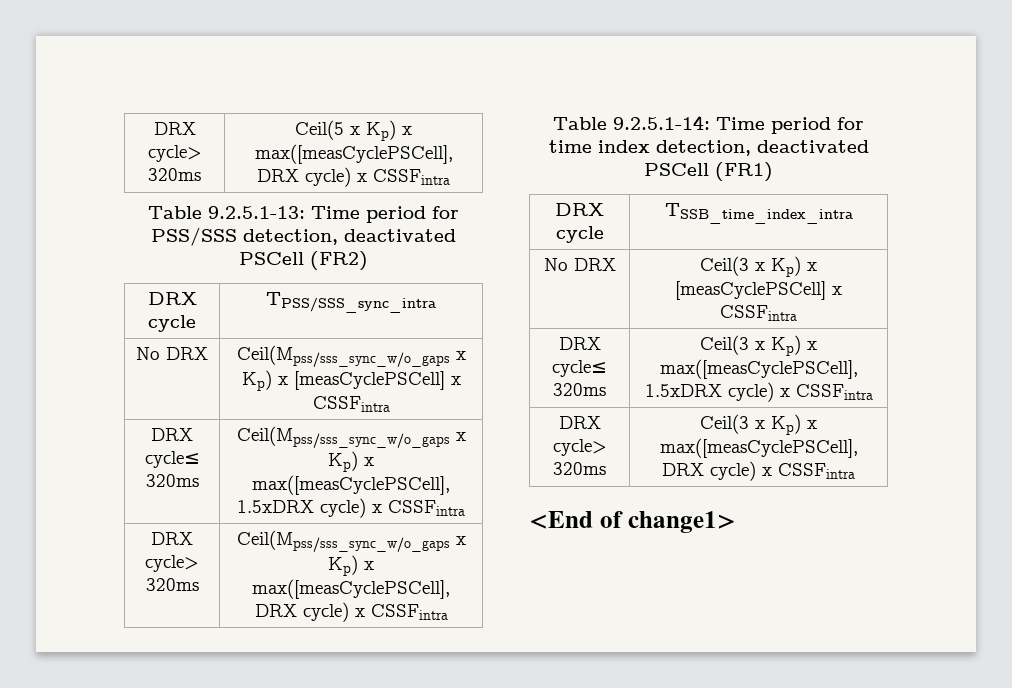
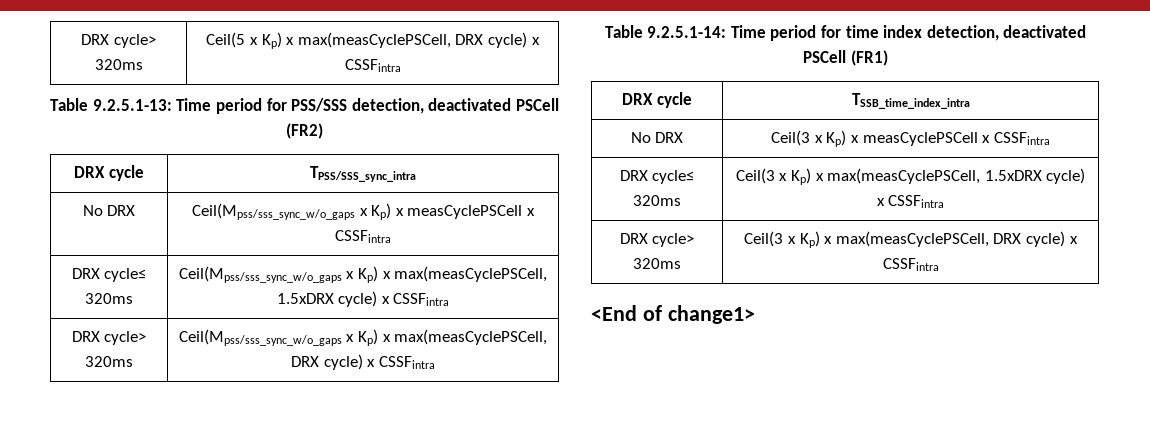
- DRX cycle> 320ms | Ceil(5 x Kp) x max([measCyclePSCell], DRX cycle) x CSSFintra
+ DRX cycle> 320ms | Ceil(5 x Kp) x max(measCyclePSCell, DRX cycle) x CSSFintra
- No DRX | Ceil(Mpss/sss_sync_w/o_gaps x Kp) x [measCyclePSCell] x CSSFintra
+ No DRX | Ceil(Mpss/sss_sync_w/o_gaps x Kp) x measCyclePSCell x CSSFintra
- DRX cycle≤ 320ms | Ceil(Mpss/sss_sync_w/o_gaps x Kp) x max([measCyclePSCell], 1.5xDRX cycle) x CSSFintra
+ DRX cycle≤ 320ms | Ceil(Mpss/sss_sync_w/o_gaps x Kp) x max(measCyclePSCell, 1.5xDRX cycle) x CSSFintra
- DRX cycle> 320ms | Ceil(Mpss/sss_sync_w/o_gaps x Kp) x max([measCyclePSCell], DRX cycle) x CSSFintra
+ DRX cycle> 320ms | Ceil(Mpss/sss_sync_w/o_gaps x Kp) x max(measCyclePSCell, DRX cycle) x CSSFintra
- No DRX | Ceil(3 x Kp) x [measCyclePSCell] x CSSFintra
+ No DRX | Ceil(3 x Kp) x measCyclePSCell x CSSFintra
- DRX cycle≤ 320ms | Ceil(3 x Kp) x max([measCyclePSCell], 1.5xDRX cycle) x CSSFintra
+ DRX cycle≤ 320ms | Ceil(3 x Kp) x max(measCyclePSCell, 1.5xDRX cycle) x CSSFintra
- DRX cycle> 320ms | Ceil(3 x Kp) x max([measCyclePSCell], DRX cycle) x CSSFintra
+ DRX cycle> 320ms | Ceil(3 x Kp) x max(measCyclePSCell, DRX cycle) x CSSFintra

